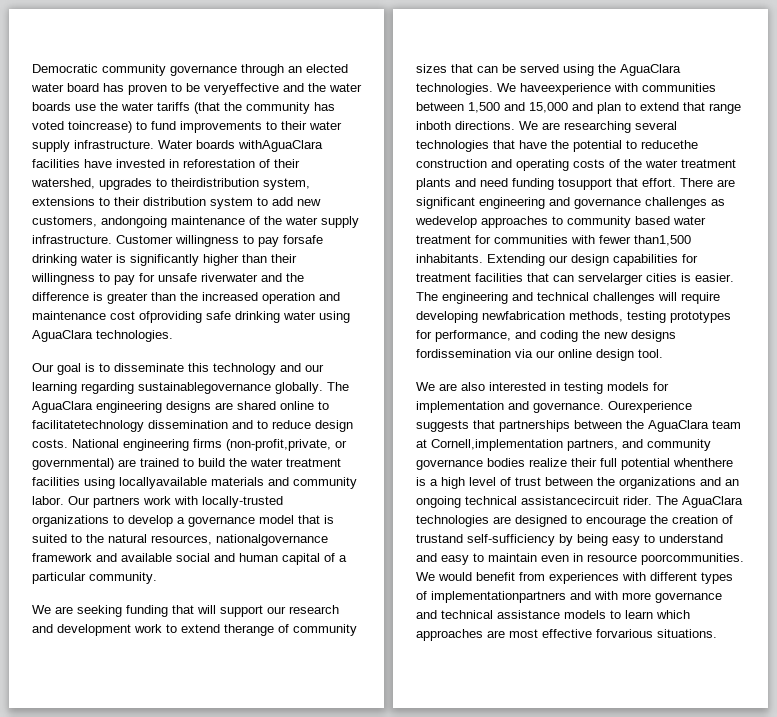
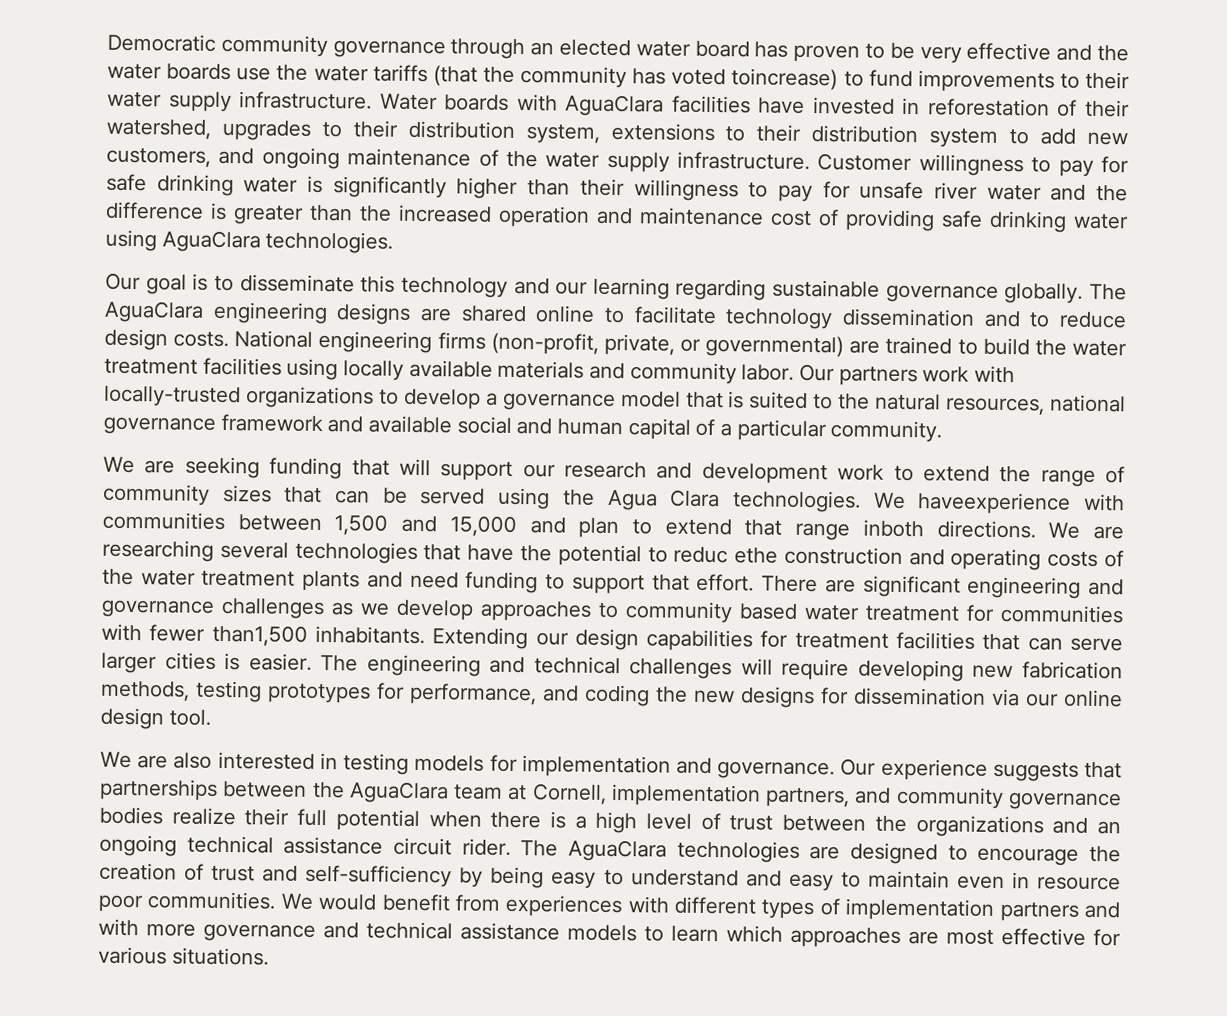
- Democratic community governance through an elected water board has proven to be veryeffective and the water boards use the water tariffs (that the community has voted toincrease) to fund improvements to their water supply infrastructure.
+ Democratic community governance through an elected water board has proven to be very effective and the water boards use the water tariffs (that the community has voted toincrease) to fund improvements to their water supply infrastructure.
- Water boards withAguaClara facilities have invested in reforestation of their watershed, upgrades to theirdistribution system, extensions to their distribution system to add new customers, andongoing maintenance of the water supply infrastructure.
+ Water boards with AguaClara facilities have invested in reforestation of their watershed, upgrades to their distribution system, extensions to their distribution system to add new customers, and ongoing maintenance of the water supply infrastructure.
- Customer willingness to pay forsafe drinking water is significantly higher than their willingness to pay for unsafe riverwater and the difference is greater than the increased operation and maintenance cost ofproviding safe drinking water using AguaClara technologies.
+ Customer willingness to pay for safe drinking water is significantly higher than their willingness to pay for unsafe river water and the difference is greater than the increased operation and maintenance cost of providing safe drinking water using AguaClara technologies.
- Our goal is to disseminate this technology and our learning regarding sustainablegovernance globally.
+ Our goal is to disseminate this technology and our learning regarding sustainable governance globally.
- The AguaClara engineering designs are shared online to facilitatetechnology dissemination and to reduce design costs.
+ The AguaClara engineering designs are shared online to facilitate technology dissemination and to reduce design costs.
- National engineering firms (non-profit,private, or governmental) are trained to build the water treatment facilities using locallyavailable materials and community labor.
+ National engineering firms (non-profit, private, or governmental) are trained to build the water treatment facilities using locally available materials and community labor.
- Our partners work with locally-trusted organizations to develop a governance model that is suited to the natural resources, nationalgovernance framework and available social and human capital of a particular community.
+ Our partners work with locally-trusted organizations to develop a governance model that is suited to the natural resources, national governance framework and available social and human capital of a particular community.
- We are seeking funding that will support our research and development work to extend therange of community sizes that can be served using the AguaClara technologies.
+ We are seeking funding that will support our research and development work to extend the range of community sizes that can be served using the Agua Clara technologies.
- We are researching several technologies that have the potential to reducethe construction and operating costs of the water treatment plants and need funding tosupport that effort.
+ We are researching several technologies that have the potential to reduc ethe construction and operating costs of the water treatment plants and need funding to support that effort.
- There are significant engineering and governance challenges as wedevelop approaches to community based water treatment for communities with fewer than1,500 inhabitants.
+ There are significant engineering and governance challenges as we develop approaches to community based water treatment for communities with fewer than1,500 inhabitants.
- Extending our design capabilities for treatment facilities that can servelarger cities is easier.
+ Extending our design capabilities for treatment facilities that can serve larger cities is easier.
- The engineering and technical challenges will require developing newfabrication methods, testing prototypes for performance, and coding the new designs fordissemination via our online design tool.
+ The engineering and technical challenges will require developing new fabrication methods, testing prototypes for performance, and coding the new designs for dissemination via our online design tool.
- Ourexperience suggests that partnerships between the AguaClara team at Cornell,implementation partners, and community governance bodies realize their full potential whenthere is a high level of trust between the organizations and an ongoing technical assistancecircuit rider.
+ Our experience suggests that partnerships between the AguaClara team at Cornell, implementation partners, and community governance bodies realize their full potential when there is a high level of trust between the organizations and an ongoing technical assistance circuit rider.
- The AguaClara technologies are designed to encourage the creation of trustand self-sufficiency by being easy to understand and easy to maintain even in resource poorcommunities.
+ The AguaClara technologies are designed to encourage the creation of trust and self-sufficiency by being easy to understand and easy to maintain even in resource poor communities.
- We would benefit from experiences with different types of implementationpartners and with more governance and technical assistance models to learn which approaches are most effective forvarious situations.
+ We would benefit from experiences with different types of implementation partners and with more governance and technical assistance models to learn which approaches are most effective for various situations.

